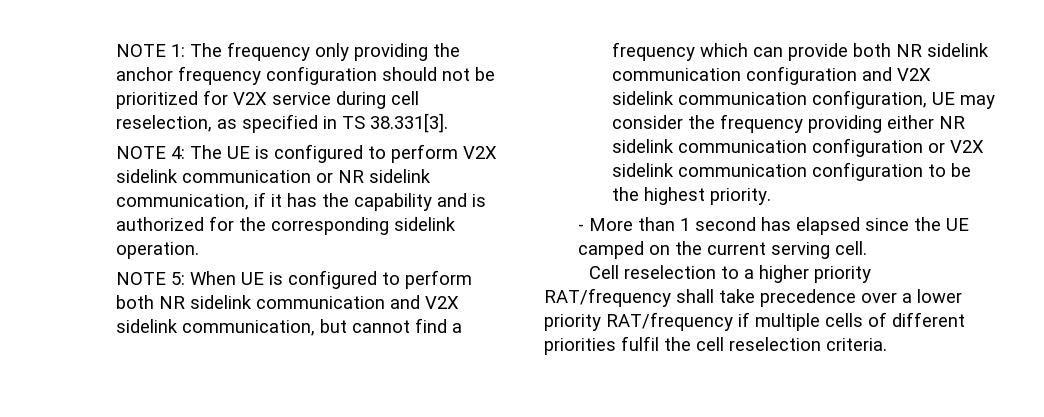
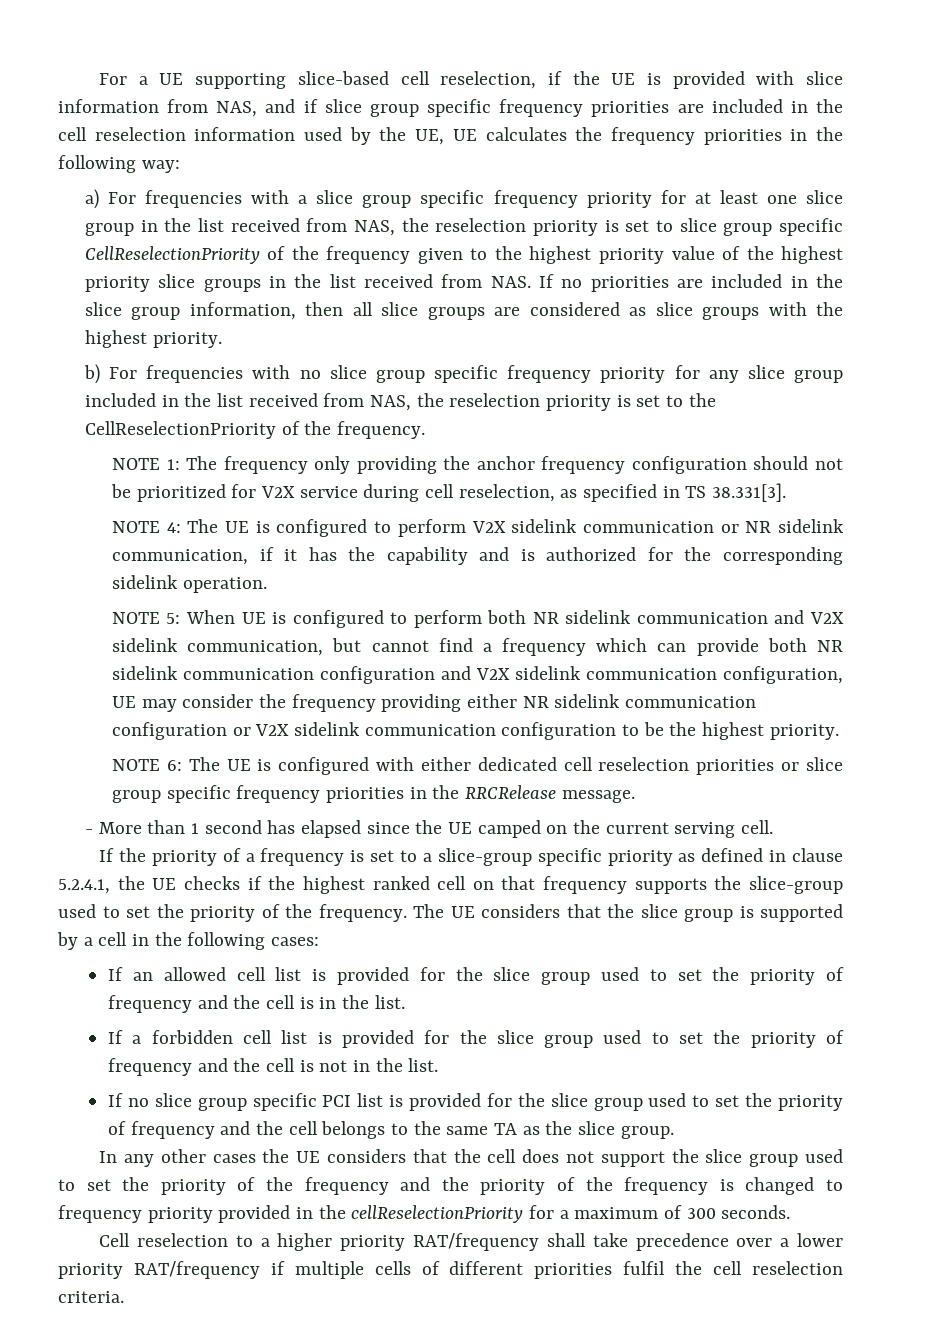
+ For a UE supporting slice-based cell reselection, if the UE is provided with slice information from NAS, and if slice group specific frequency priorities are included in the cell reselection information used by the UE, UE calculates the frequency priorities in the following way:
+ a) For frequencies with a slice group specific frequency priority for at least one slice group in the list received from NAS, the reselection priority is set to slice group specific CellReselectionPriority of the frequency given to the highest priority value of the highest priority slice groups in the list received from NAS. If no priorities are included in the slice group information, then all slice groups are considered as slice groups with the highest priority.
+ b) For frequencies with no slice group specific frequency priority for any slice group included in the list received from NAS, the reselection priority is set to the CellReselectionPriority of the frequency.
+ NOTE 6: The UE is configured with either dedicated cell reselection priorities or slice group specific frequency priorities in the RRCRelease message.
+ If the priority of a frequency is set to a slice-group specific priority as defined in clause 5.2.4.1, the UE checks if the highest ranked cell on that frequency supports the slice-group used to set the priority of the frequency. The UE considers that the slice group is supported by a cell in the following cases:
+ If an allowed cell list is provided for the slice group used to set the priority of frequency and the cell is in the list.
+ If a forbidden cell list is provided for the slice group used to set the priority of frequency and the cell is not in the list.
+ If no slice group specific PCI list is provided for the slice group used to set the priority of frequency and the cell belongs to the same TA as the slice group.
+ In any other cases the UE considers that the cell does not support the slice group used to set the priority of the frequency and the priority of the frequency is changed to frequency priority provided in the cellReselectionPriority for a maximum of 300 seconds.

